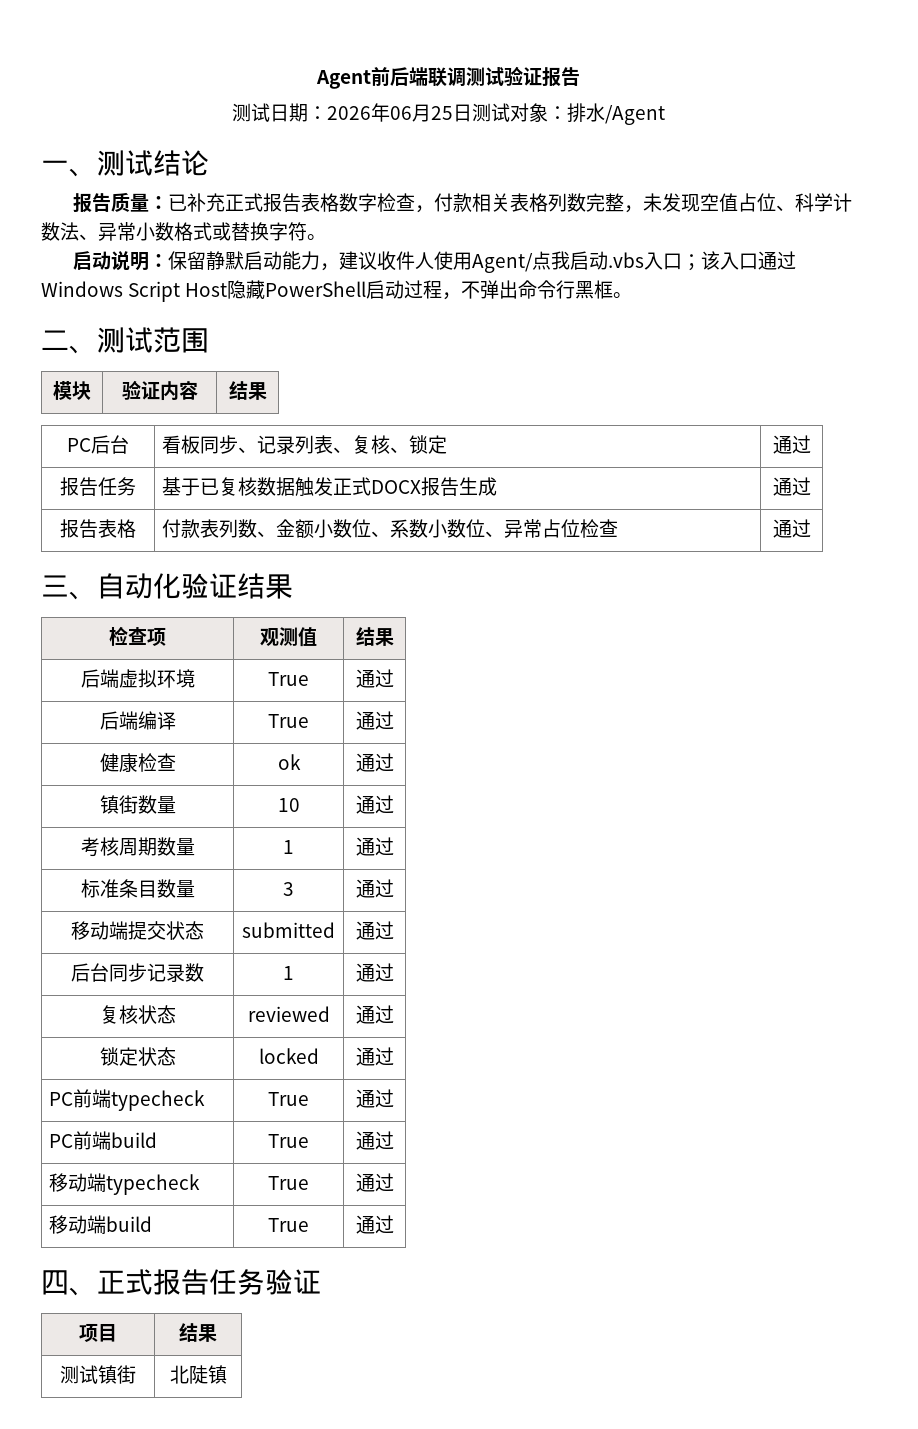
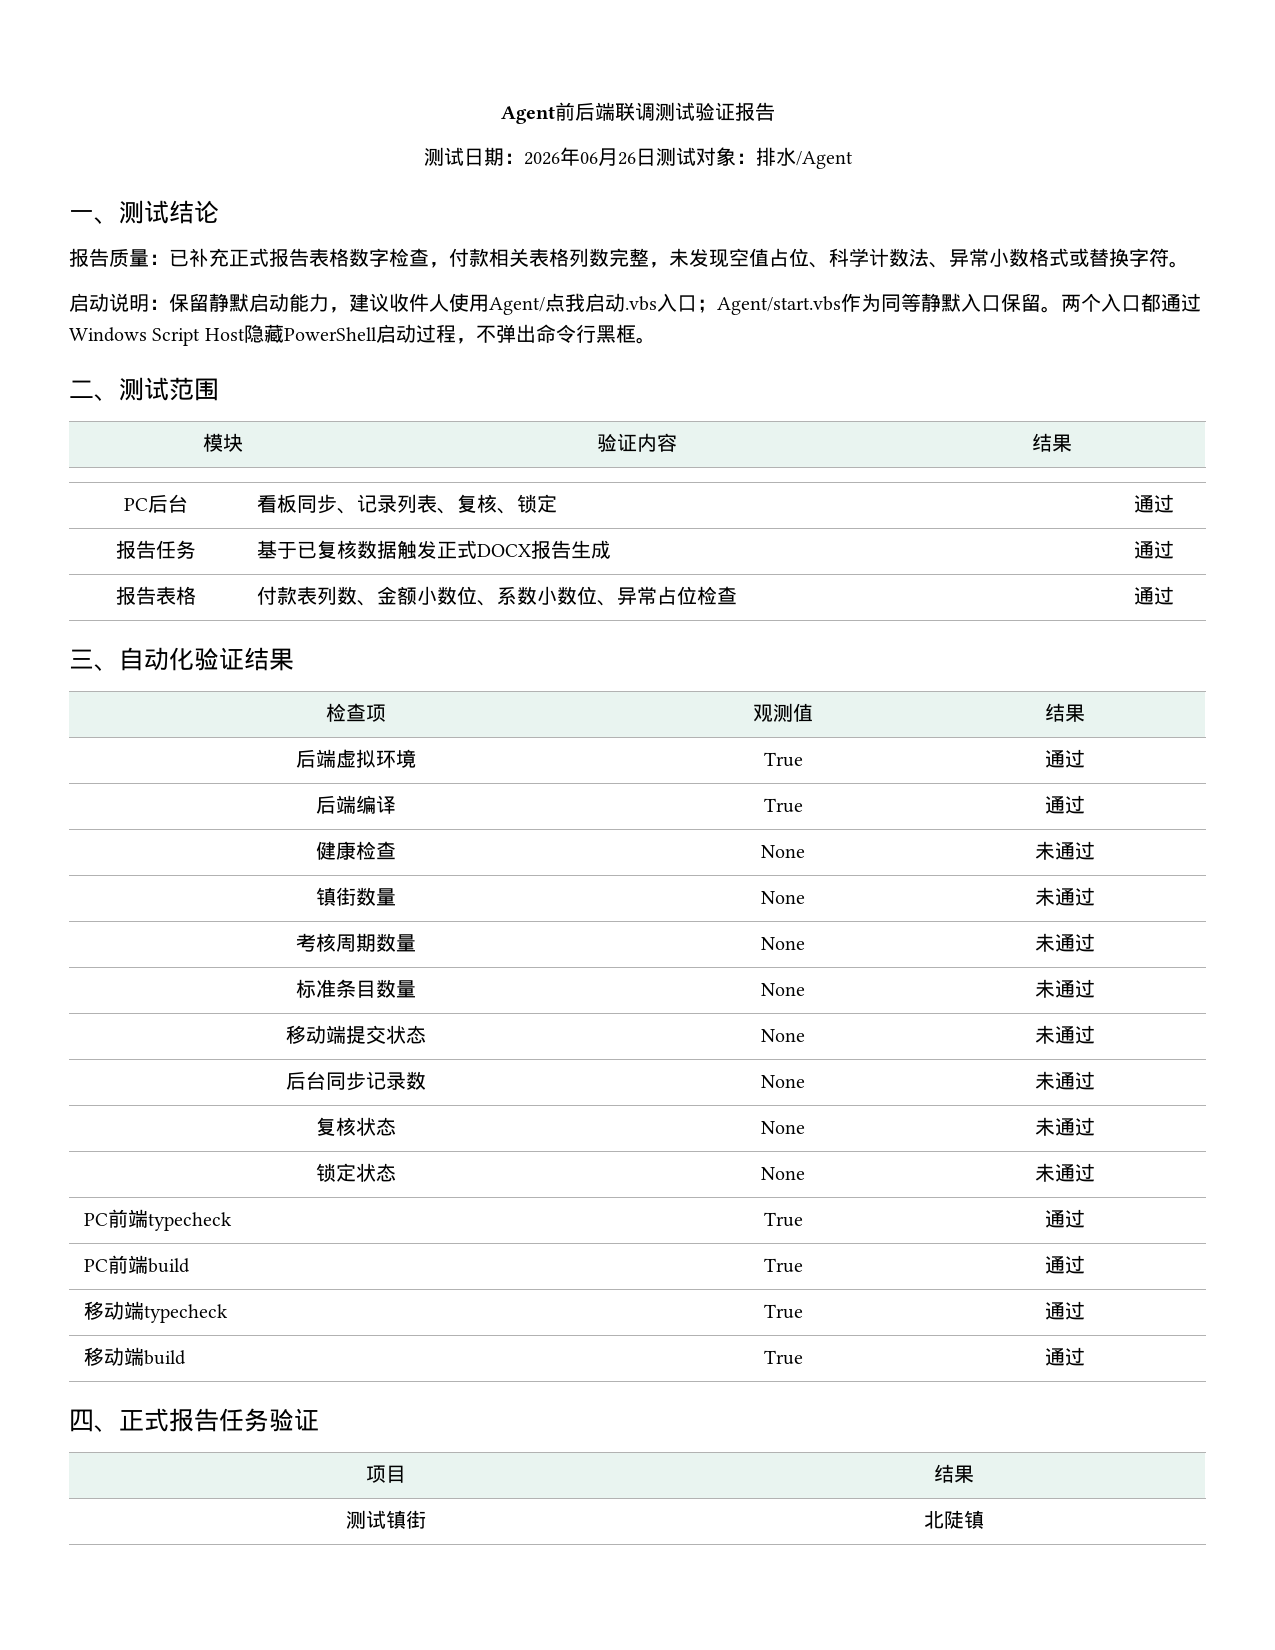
- 测试日期：2026年06月25日测试对象：排水/Agent
+ 测试日期：2026年06月26日测试对象：排水/Agent
- 启动说明：保留静默启动能力，建议收件人使用Agent/点我启动.vbs入口；该入口通过Windows Script Host隐藏PowerShell启动过程，不弹出命令行黑框。
+ 启动说明：保留静默启动能力，建议收件人使用Agent/点我启动.vbs入口；Agent/start.vbs作为同等静默入口保留。两个入口都通过Windows Script Host隐藏PowerShell启动过程，不弹出命令行黑框。
- 健康检查 | ok | 通过
+ 健康检查 | None | 未通过
- 镇街数量 | 10 | 通过
+ 镇街数量 | None | 未通过
- 考核周期数量 | 1 | 通过
+ 考核周期数量 | None | 未通过
- 标准条目数量 | 3 | 通过
+ 标准条目数量 | None | 未通过
- 移动端提交状态 | submitted | 通过
+ 移动端提交状态 | None | 未通过
- 后台同步记录数 | 1 | 通过
+ 后台同步记录数 | None | 未通过
- 复核状态 | reviewed | 通过
+ 复核状态 | None | 未通过
- 锁定状态 | locked | 通过
+ 锁定状态 | None | 未通过

